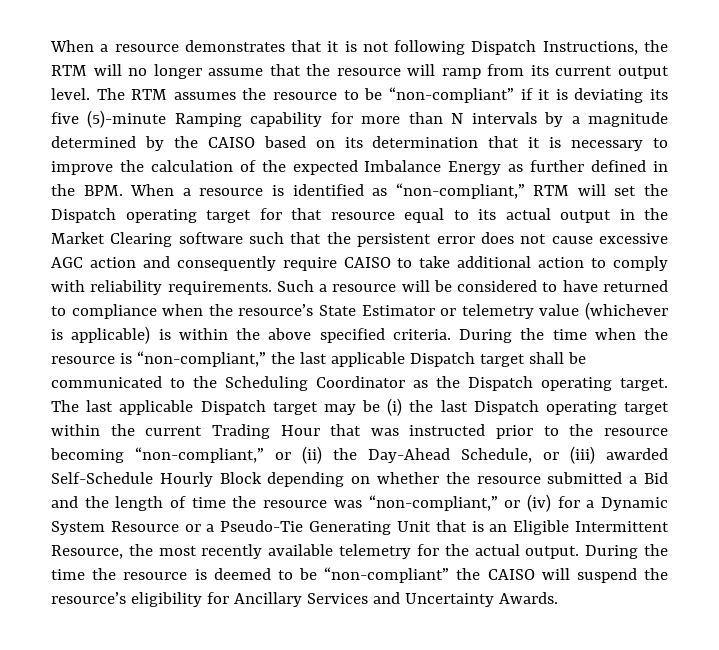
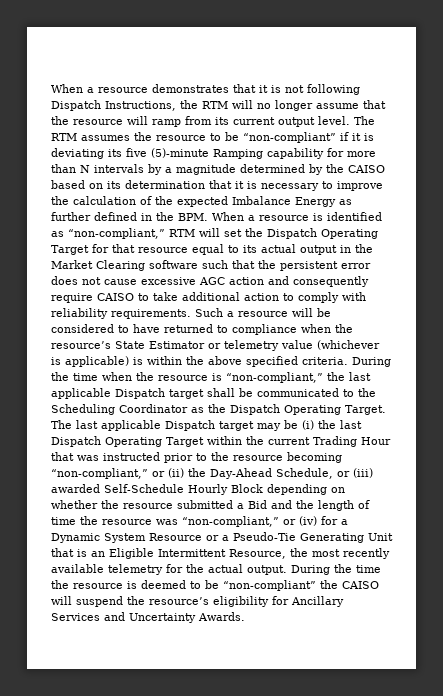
- The RTM assumes the resource to be “non-compliant” if it is deviating its five (5)-minute Ramping capability for more than N intervals by a magnitude determined by the CAISO based on its determination that it is necessary to improve the calculation of the expected Imbalance Energy as further defined in the BPM. When a resource is identified as “non-compliant,” RTM will set the Dispatch operating target for that resource equal to its actual output in the Market Clearing software such that the persistent error does not cause excessive AGC action and consequently require CAISO to take additional action to comply with reliability requirements.
+ The RTM assumes the resource to be “non-compliant” if it is deviating its five (5)-minute Ramping capability for more than N intervals by a magnitude determined by the CAISO based on its determination that it is necessary to improve the calculation of the expected Imbalance Energy as further defined in the BPM. When a resource is identified as “non-compliant,” RTM will set the Dispatch Operating Target for that resource equal to its actual output in the Market Clearing software such that the persistent error does not cause excessive AGC action and consequently require CAISO to take additional action to comply with reliability requirements.
- During the time when the resource is “non-compliant,” the last applicable Dispatch target shall be communicated to the Scheduling Coordinator as the Dispatch operating target.
+ During the time when the resource is “non-compliant,” the last applicable Dispatch target shall be communicated to the Scheduling Coordinator as the Dispatch Operating Target.
- The last applicable Dispatch target may be (i) the last Dispatch operating target within the current Trading Hour that was instructed prior to the resource becoming “non-compliant,” or (ii) the Day-Ahead Schedule, or (iii) awarded Self-Schedule Hourly Block depending on whether the resource submitted a Bid and the length of time the resource was “non-compliant,” or (iv) for a Dynamic System Resource or a Pseudo-Tie Generating Unit that is an Eligible Intermittent Resource, the most recently available telemetry for the actual output.
+ The last applicable Dispatch target may be (i) the last Dispatch Operating Target within the current Trading Hour that was instructed prior to the resource becoming “non-compliant,” or (ii) the Day-Ahead Schedule, or (iii) awarded Self-Schedule Hourly Block depending on whether the resource submitted a Bid and the length of time the resource was “non-compliant,” or (iv) for a Dynamic System Resource or a Pseudo-Tie Generating Unit that is an Eligible Intermittent Resource, the most recently available telemetry for the actual output.

